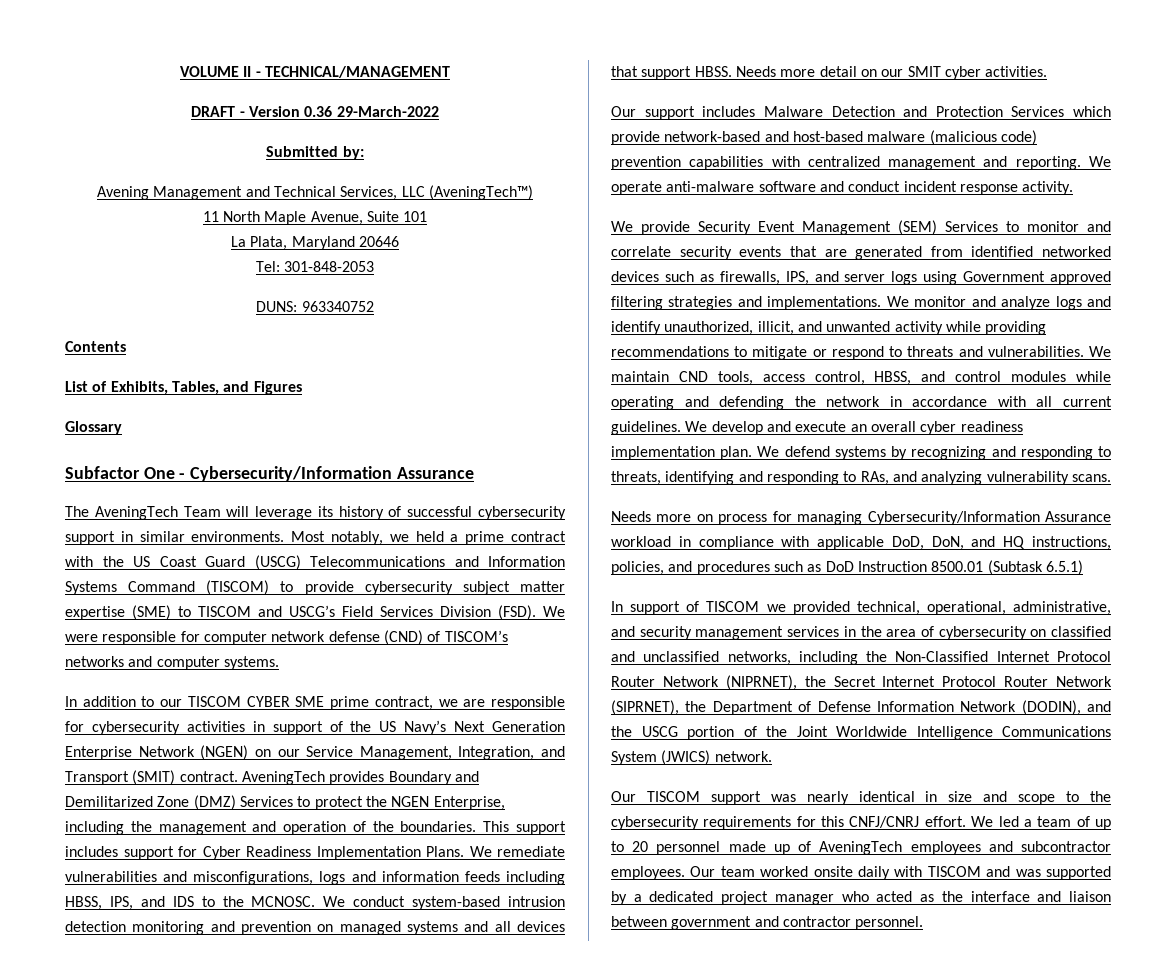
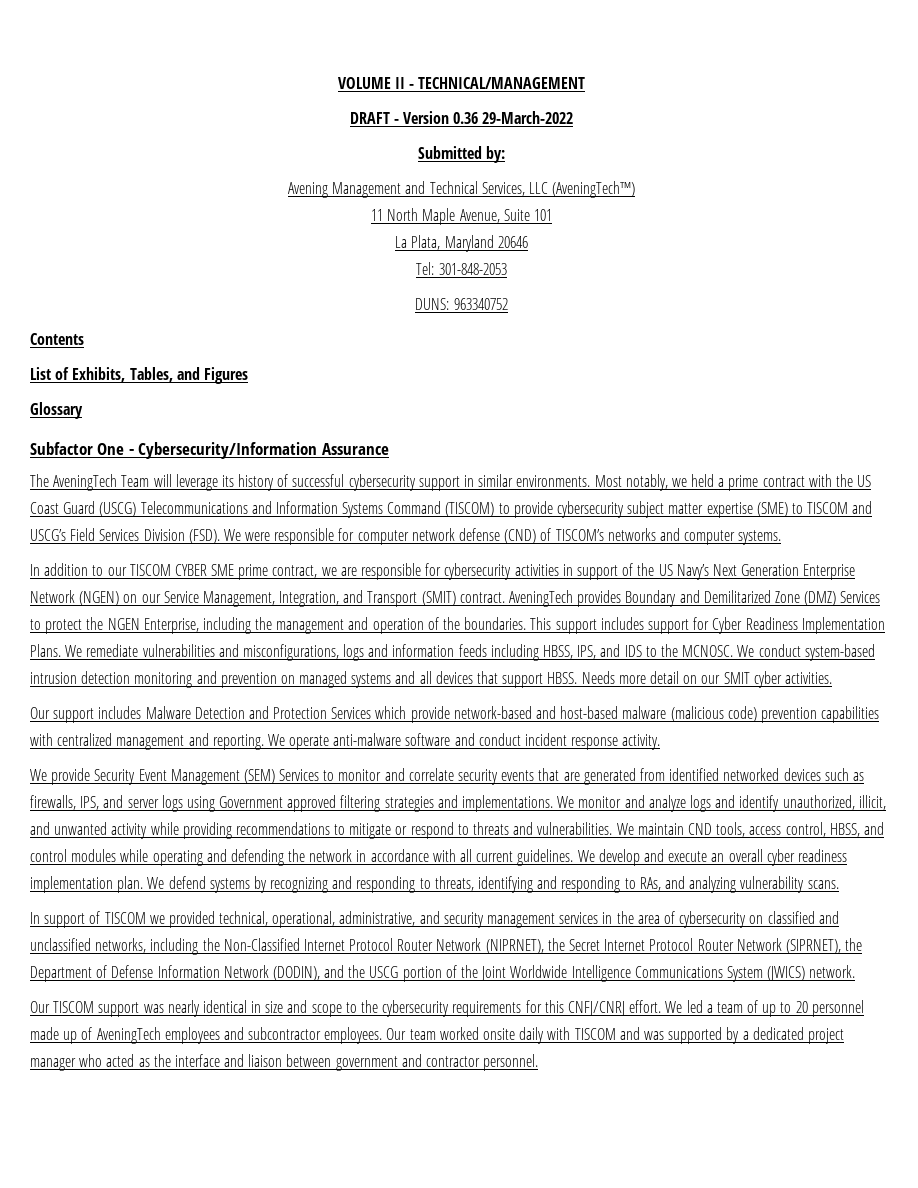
- Needs more on process for managing Cybersecurity/Information Assurance workload in compliance with applicable DoD, DoN, and HQ instructions, policies, and procedures such as DoD Instruction 8500.01 (Subtask 6.5.1)

